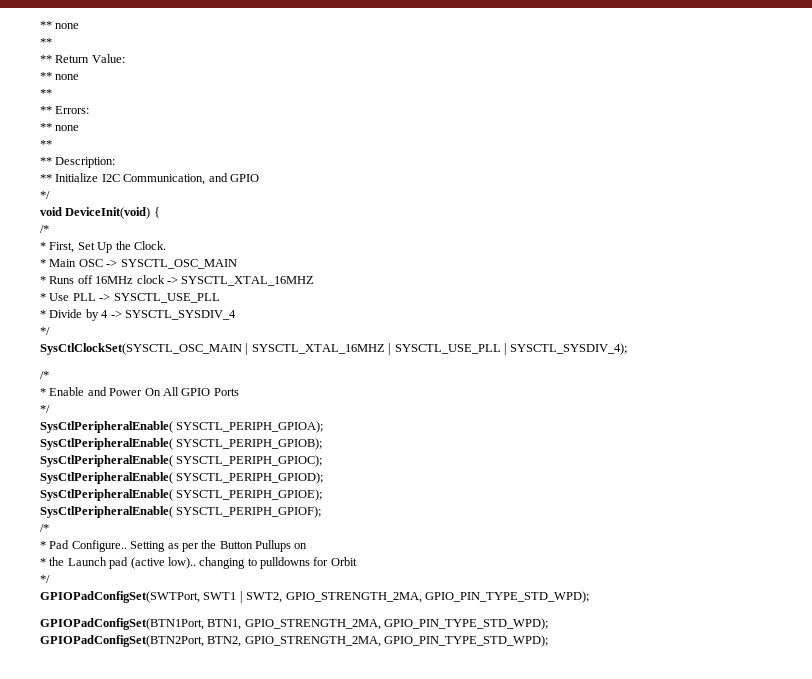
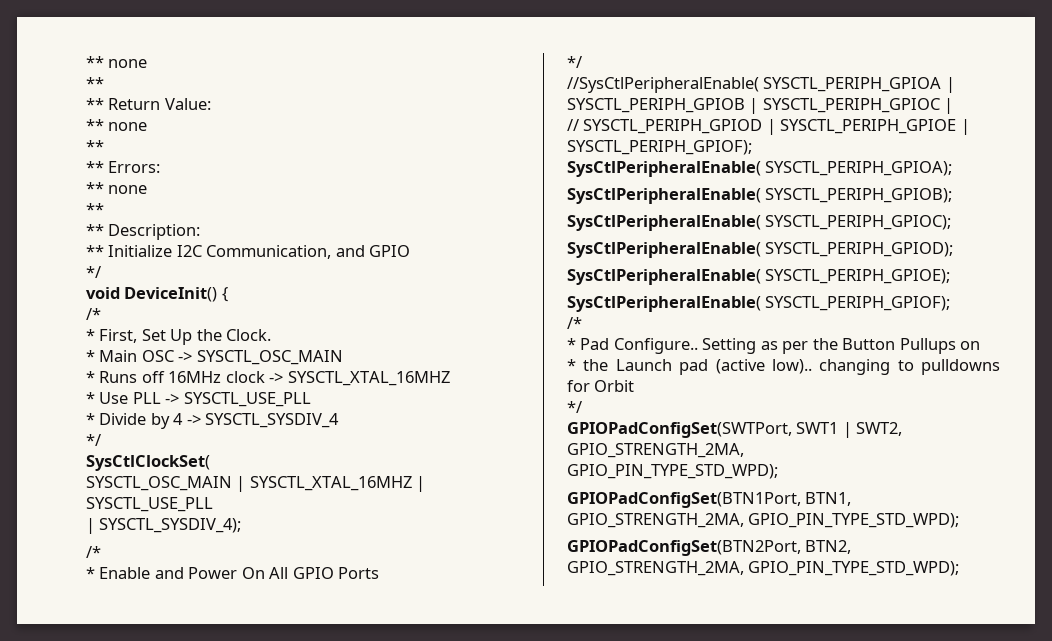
- void DeviceInit(void) {
+ void DeviceInit() {
- SysCtlClockSet(SYSCTL_OSC_MAIN | SYSCTL_XTAL_16MHZ | SYSCTL_USE_PLL | SYSCTL_SYSDIV_4);
+ SysCtlClockSet(
+ SYSCTL_OSC_MAIN | SYSCTL_XTAL_16MHZ | SYSCTL_USE_PLL
+ | SYSCTL_SYSDIV_4);
+ //SysCtlPeripheralEnable( SYSCTL_PERIPH_GPIOA | SYSCTL_PERIPH_GPIOB | SYSCTL_PERIPH_GPIOC |
+ // SYSCTL_PERIPH_GPIOD | SYSCTL_PERIPH_GPIOE | SYSCTL_PERIPH_GPIOF);
- GPIOPadConfigSet(SWTPort, SWT1 | SWT2, GPIO_STRENGTH_2MA, GPIO_PIN_TYPE_STD_WPD);
+ GPIOPadConfigSet(SWTPort, SWT1 | SWT2, GPIO_STRENGTH_2MA,
+ GPIO_PIN_TYPE_STD_WPD);

